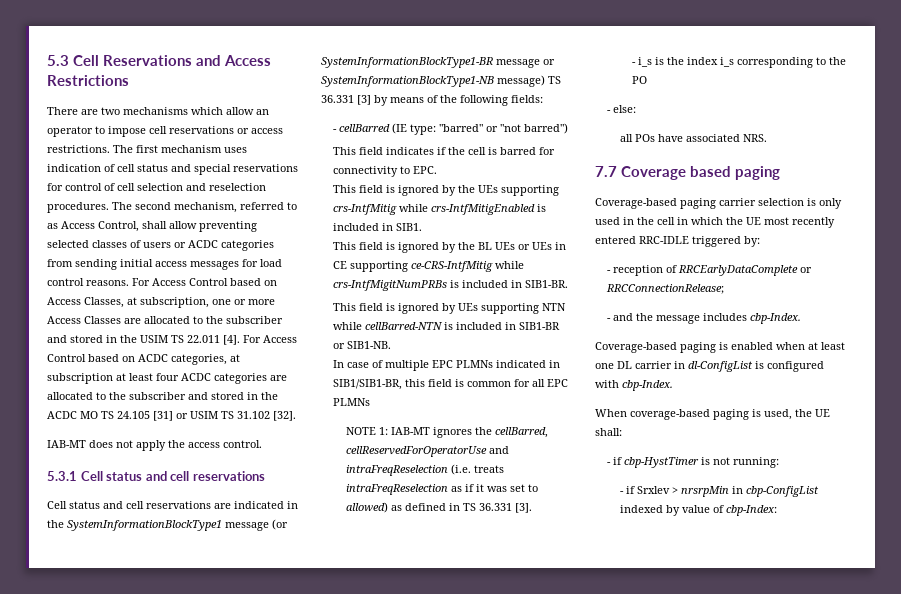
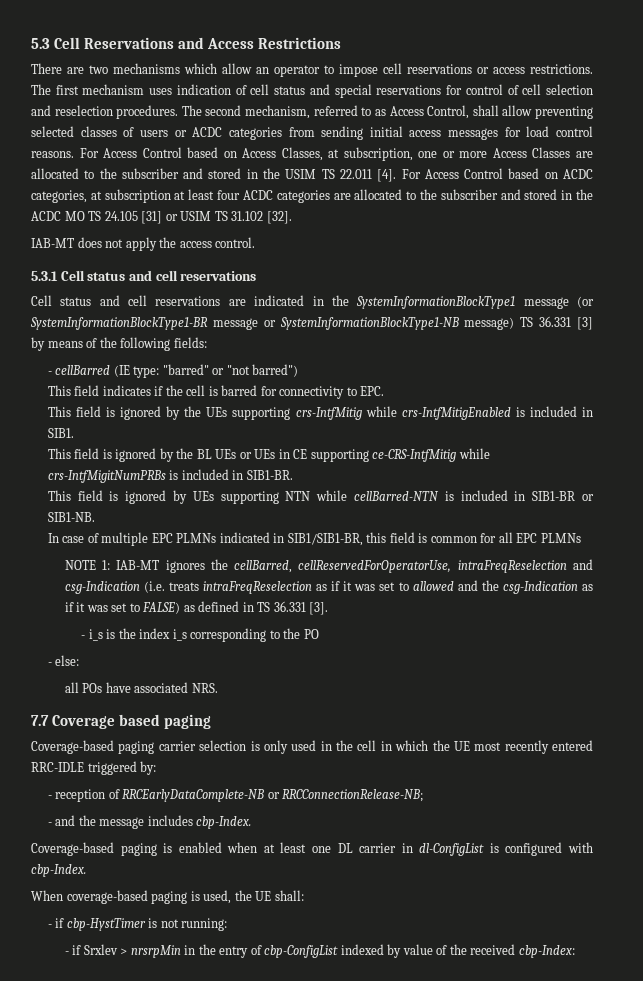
- NOTE 1: IAB-MT ignores the cellBarred, cellReservedForOperatorUse and intraFreqReselection (i.e. treats intraFreqReselection as if it was set to allowed) as defined in TS 36.331 [3].
+ NOTE 1: IAB-MT ignores the cellBarred, cellReservedForOperatorUse, intraFreqReselection and csg-Indication (i.e. treats intraFreqReselection as if it was set to allowed and the csg-Indication as if it was set to FALSE) as defined in TS 36.331 [3].
- - reception of RRCEarlyDataComplete or RRCConnectionRelease;
+ - reception of RRCEarlyDataComplete-NB or RRCConnectionRelease-NB;
- - if Srxlev > nrsrpMin in cbp-ConfigList indexed by value of cbp-Index:
+ - if Srxlev > nrsrpMin in the entry of cbp-ConfigList indexed by value of the received cbp-Index:

